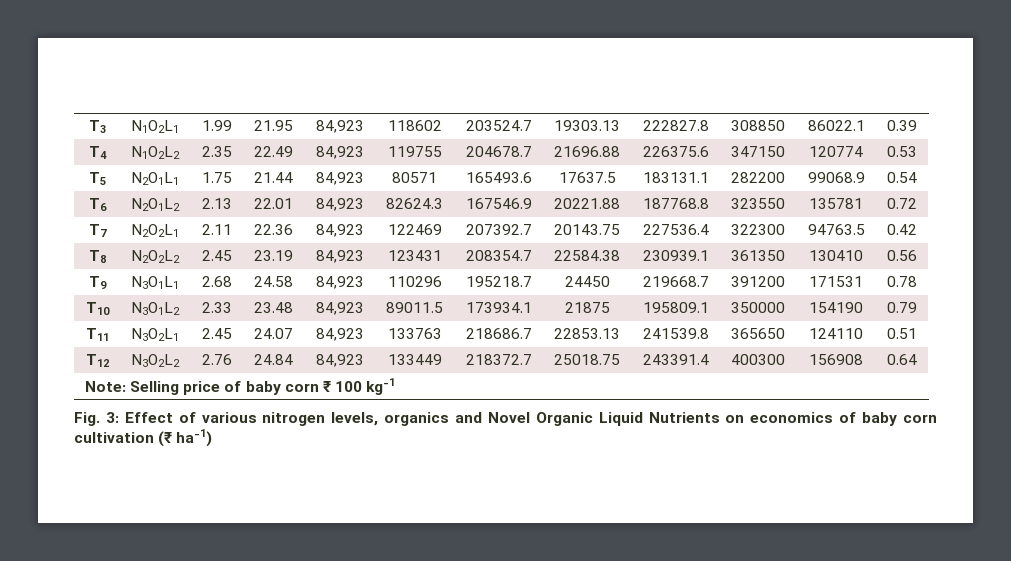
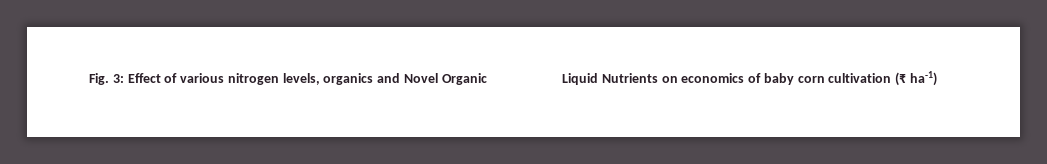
- T3 | N1O2L1 | 1.99 | 21.95 | 84,923 | 118602 | 203524.7 | 19303.13 | 222827.8 | 308850 | 86022.1 | 0.39
- T4 | N1O2L2 | 2.35 | 22.49 | 84,923 | 119755 | 204678.7 | 21696.88 | 226375.6 | 347150 | 120774 | 0.53
- T5 | N2O1L1 | 1.75 | 21.44 | 84,923 | 80571 | 165493.6 | 17637.5 | 183131.1 | 282200 | 99068.9 | 0.54
- T6 | N2O1L2 | 2.13 | 22.01 | 84,923 | 82624.3 | 167546.9 | 20221.88 | 187768.8 | 323550 | 135781 | 0.72
- T7 | N2O2L1 | 2.11 | 22.36 | 84,923 | 122469 | 207392.7 | 20143.75 | 227536.4 | 322300 | 94763.5 | 0.42
- T8 | N2O2L2 | 2.45 | 23.19 | 84,923 | 123431 | 208354.7 | 22584.38 | 230939.1 | 361350 | 130410 | 0.56
- T9 | N3O1L1 | 2.68 | 24.58 | 84,923 | 110296 | 195218.7 | 24450 | 219668.7 | 391200 | 171531 | 0.78
- T10 | N3O1L2 | 2.33 | 23.48 | 84,923 | 89011.5 | 173934.1 | 21875 | 195809.1 | 350000 | 154190 | 0.79
- T11 | N3O2L1 | 2.45 | 24.07 | 84,923 | 133763 | 218686.7 | 22853.13 | 241539.8 | 365650 | 124110 | 0.51
- T12 | N3O2L2 | 2.76 | 24.84 | 84,923 | 133449 | 218372.7 | 25018.75 | 243391.4 | 400300 | 156908 | 0.64
- Note: Selling price of baby corn ₹ 100 kg-1

